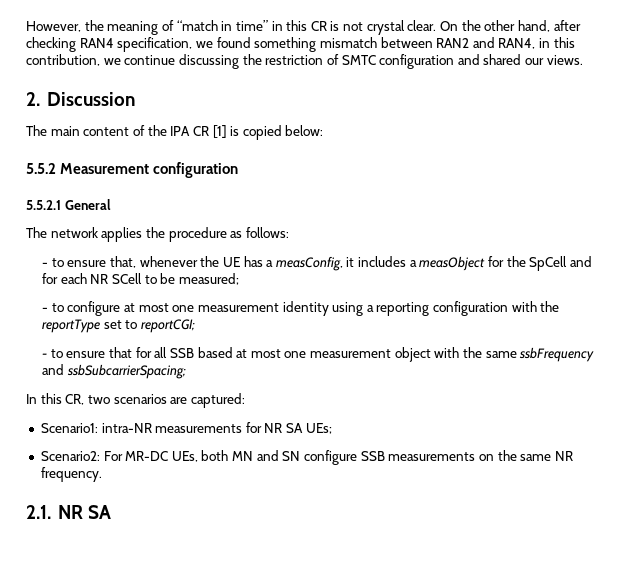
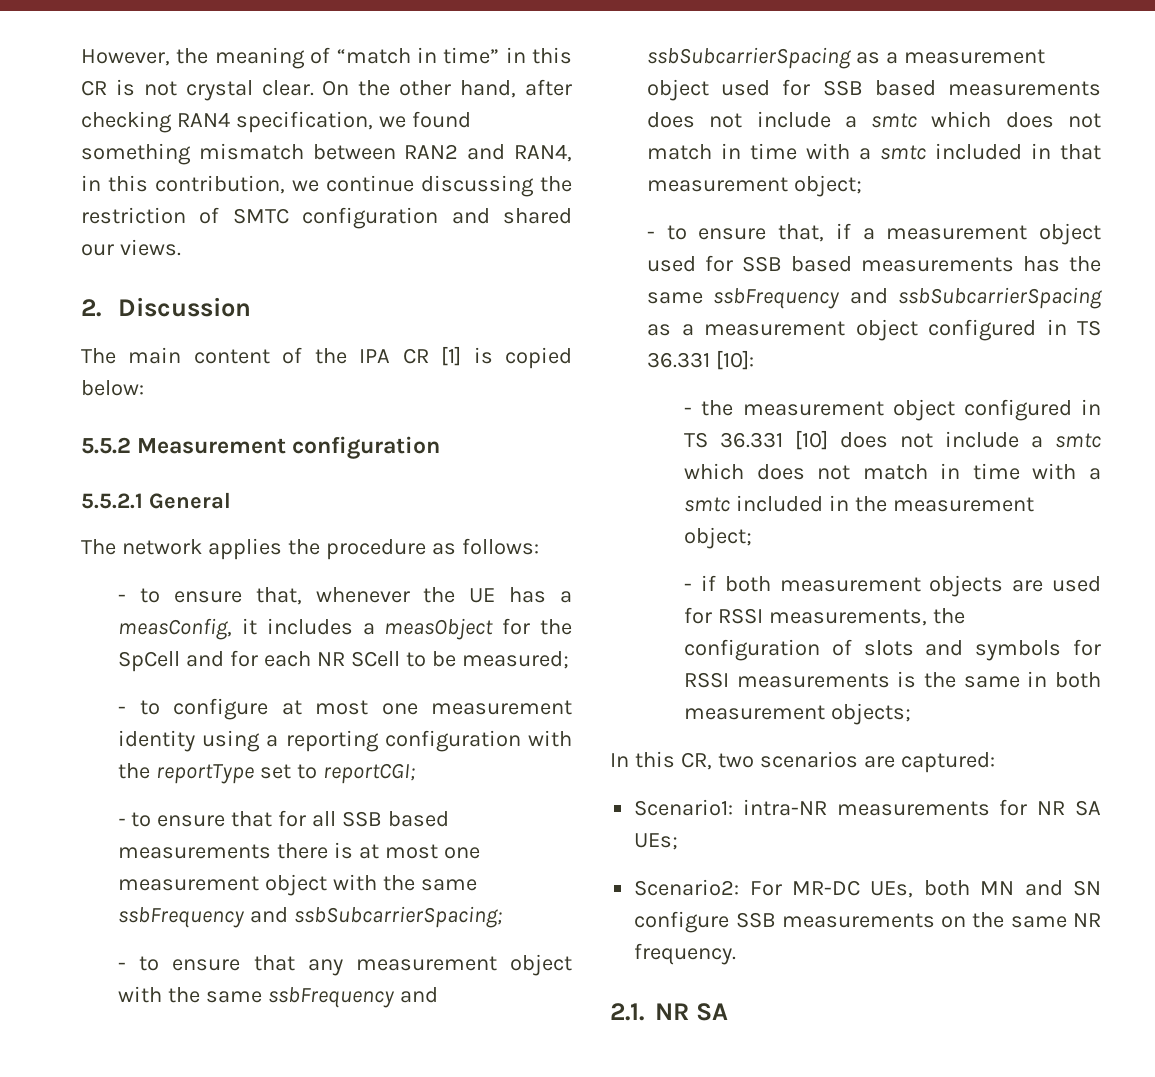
- - to ensure that for all SSB based at most one measurement object with the same ssbFrequency and ssbSubcarrierSpacing;
+ - to ensure that for all SSB based measurements there is at most one measurement object with the same ssbFrequency and ssbSubcarrierSpacing;
+ - to ensure that any measurement object with the same ssbFrequency and ssbSubcarrierSpacing as a measurement object used for SSB based measurements does not include a smtc which does not match in time with a smtc included in that measurement object;
+ - to ensure that, if a measurement object used for SSB based measurements has the same ssbFrequency and ssbSubcarrierSpacing as a measurement object configured in TS 36.331 [10]:
+ - the measurement object configured in TS 36.331 [10] does not include a smtc which does not match in time with a smtc included in the measurement object;
+ - if both measurement objects are used for RSSI measurements, the configuration of slots and symbols for RSSI measurements is the same in both measurement objects;

